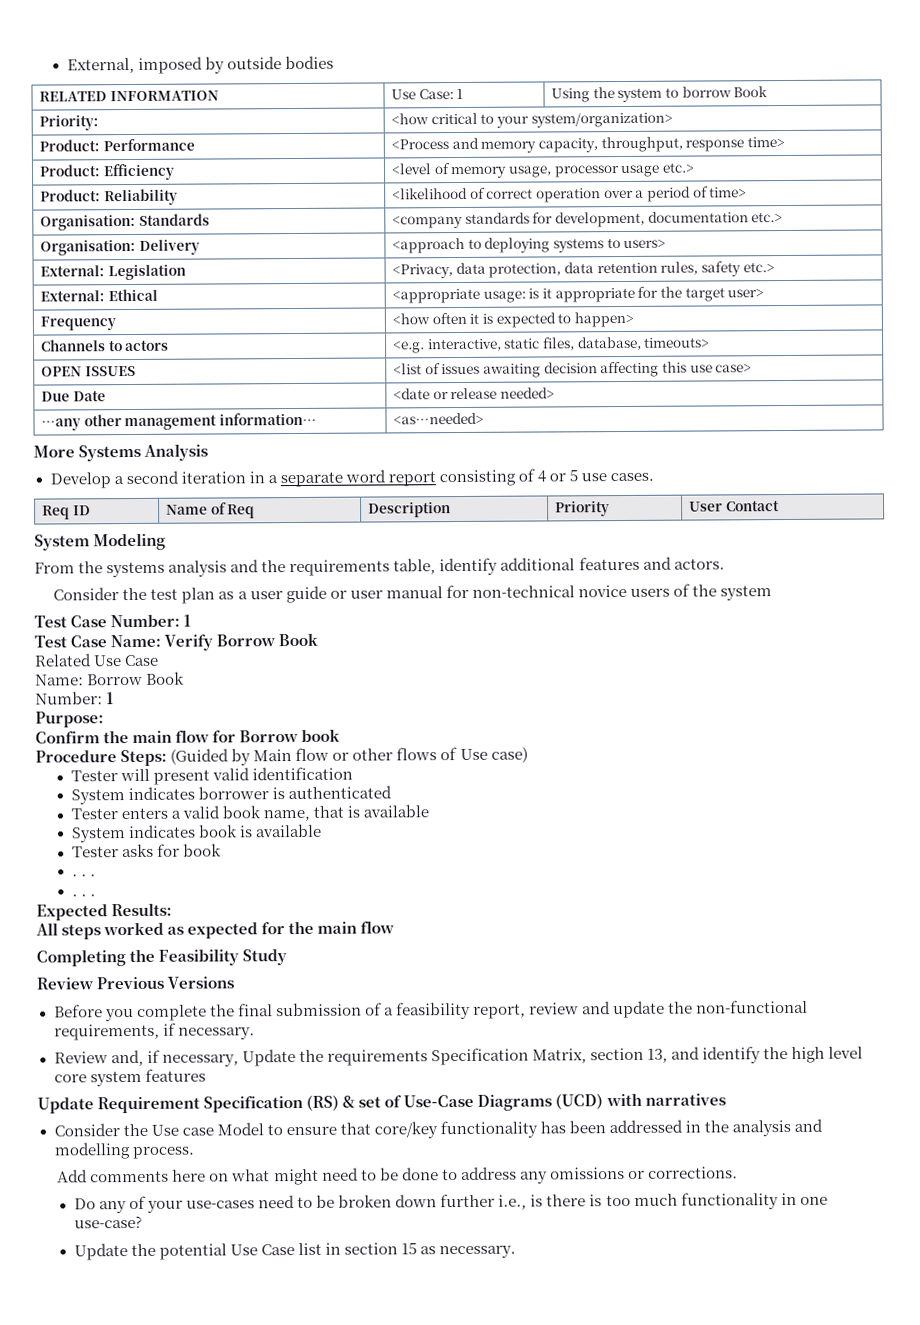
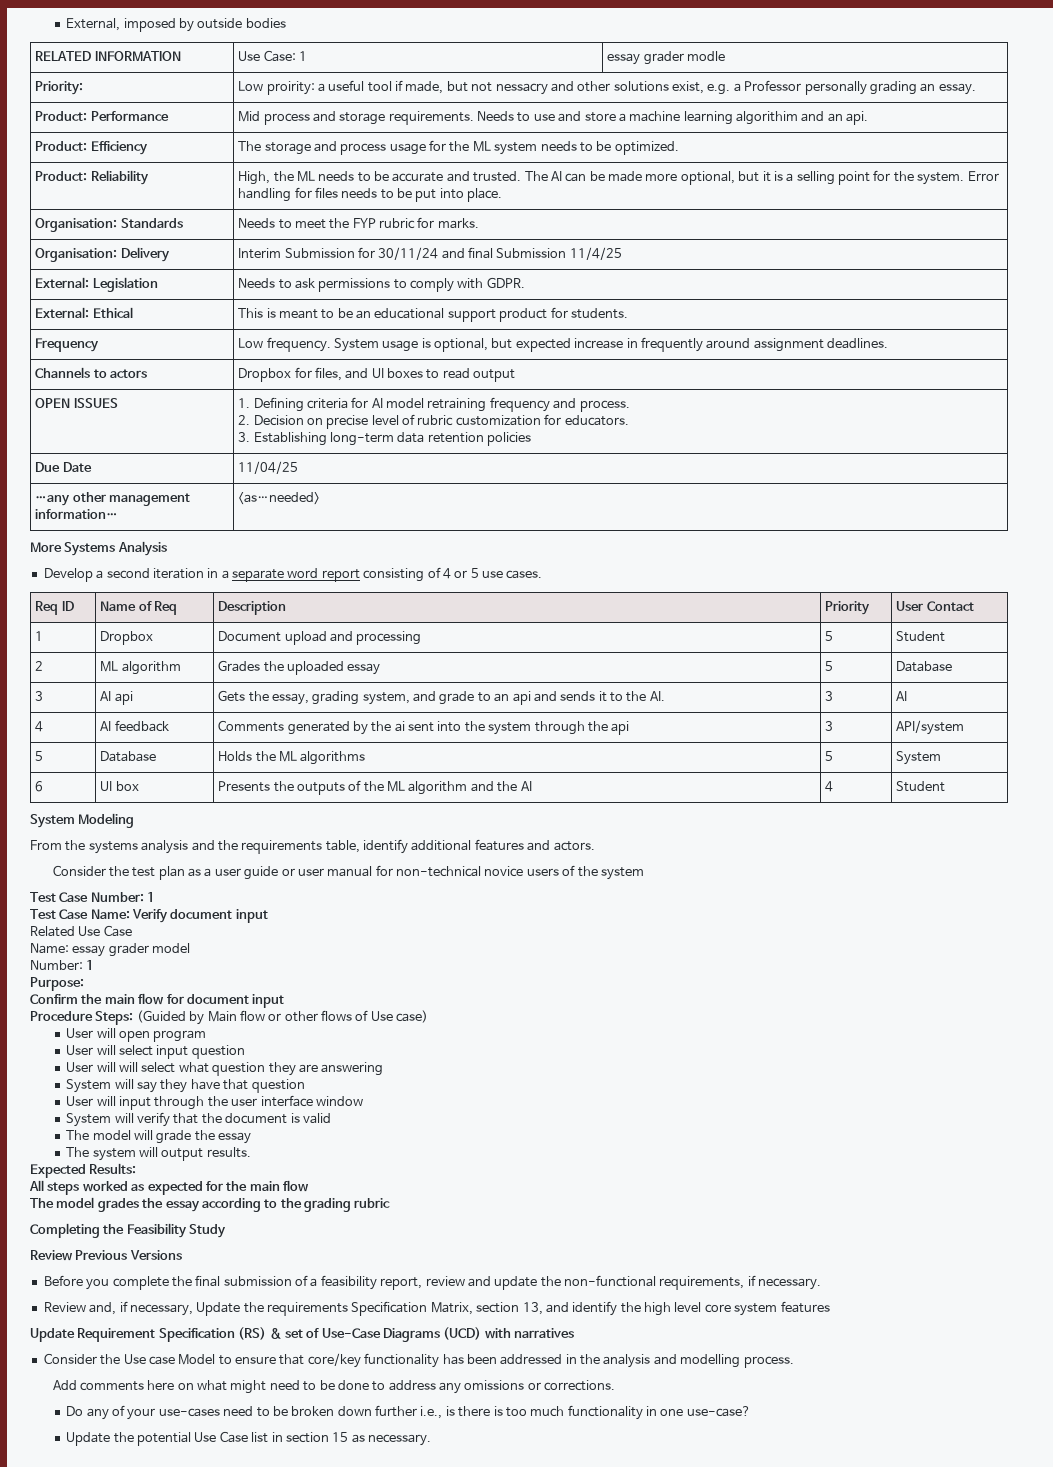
- RELATED INFORMATION | Use Case: 1 | Using the system to borrow Book
- Priority: | <how critical to your system/organization>
- Product: Performance | <Process and memory capacity, throughput, response time>
- Product: Efficiency | <level of memory usage, processor usage etc.>
- Product: Reliability | <likelihood of correct operation over a period of time>
- Organisation: Standards | <company standards for development, documentation etc.>
- Organisation: Delivery | <approach to deploying systems to users>
- External: Legislation | <Privacy, data protection, data retention rules, safety etc.>
- External: Ethical | <appropriate usage: is it appropriate for the target user>
- Frequency | <how often it is expected to happen>
- Channels to actors | <e.g. interactive, static files, database, timeouts>
- OPEN ISSUES | <list of issues awaiting decision affecting this use case>
- Due Date | <date or release needed>
+ RELATED INFORMATION | Use Case: 1 | essay grader modle
+ Priority: | Low proirity: a useful tool if made, but not nessacry and other solutions exist, e.g. a Professor personally grading an essay.
+ Product: Performance | Mid process and storage requirements. Needs to use and store a machine learning algorithim and an api.
+ Product: Efficiency | The storage and process usage for the ML system needs to be optimized.
+ Product: Reliability | High, the ML needs to be accurate and trusted. The AI can be made more optional, but it is a selling point for the system. Error handling for files needs to be put into place.
+ Organisation: Standards | Needs to meet the FYP rubric for marks.
+ Organisation: Delivery | Interim Submission for 30/11/24 and final Submission 11/4/25
+ External: Legislation | Needs to ask permissions to comply with GDPR.
+ External: Ethical | This is meant to be an educational support product for students.
+ Frequency | Low frequency. System usage is optional, but expected increase in frequently around assignment deadlines.
+ Channels to actors | Dropbox for files, and UI boxes to read output
+ OPEN ISSUES | 1. Defining criteria for AI model retraining frequency and process.
+ 2. Decision on precise level of rubric customization for educators.
+ 3. Establishing long-term data retention policies
+ Due Date | 11/04/25
+ 1 | Dropbox | Document upload and processing | 5 | Student
+ 2 | ML algorithm | Grades the uploaded essay | 5 | Database
+ 3 | AI api | Gets the essay, grading system, and grade to an api and sends it to the AI. | 3 | AI
+ 4 | AI feedback | Comments generated by the ai sent into the system through the api | 3 | API/system
+ 5 | Database | Holds the ML algorithms | 5 | System
+ 6 | UI box | Presents the outputs of the ML algorithm and the AI | 4 | Student
- Test Case Name: Verify Borrow Book
+ Test Case Name: Verify document input
- Name: Borrow Book
+ Name: essay grader model
- Confirm the main flow for Borrow book
+ Confirm the main flow for document input
- Tester will present valid identification
- System indicates borrower is authenticated
- Tester enters a valid book name, that is available
- System indicates book is available
- Tester asks for book
- . . .
- . . .
+ User will open program
+ User will select input question
+ User will will select what question they are answering
+ System will say they have that question
+ User will input through the user interface window
+ System will verify that the document is valid
+ The model will grade the essay
+ The system will output results.
+ The model grades the essay according to the grading rubric

